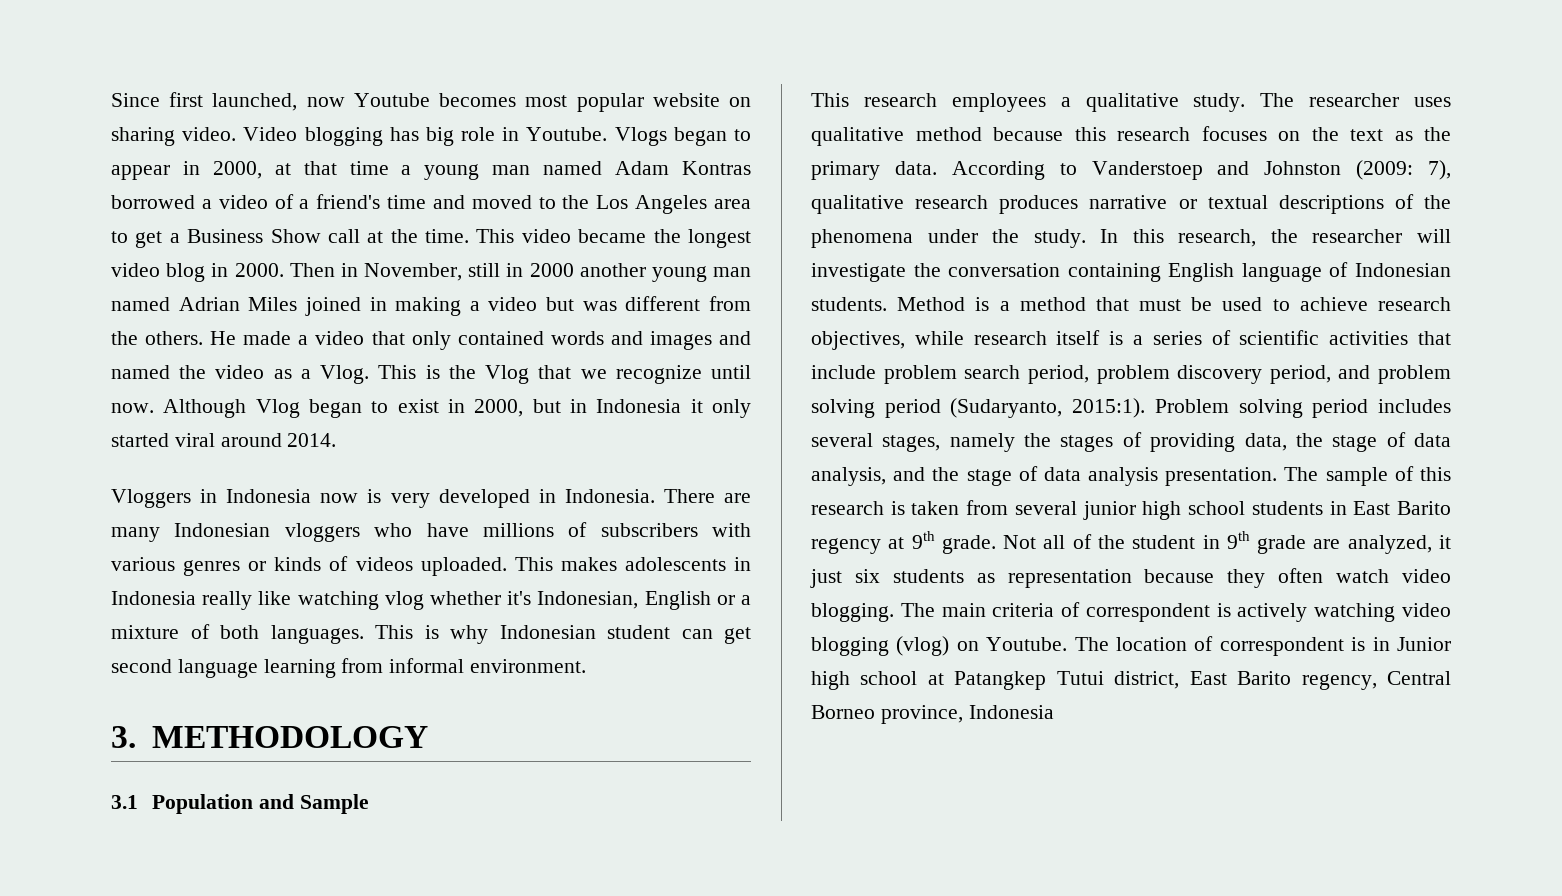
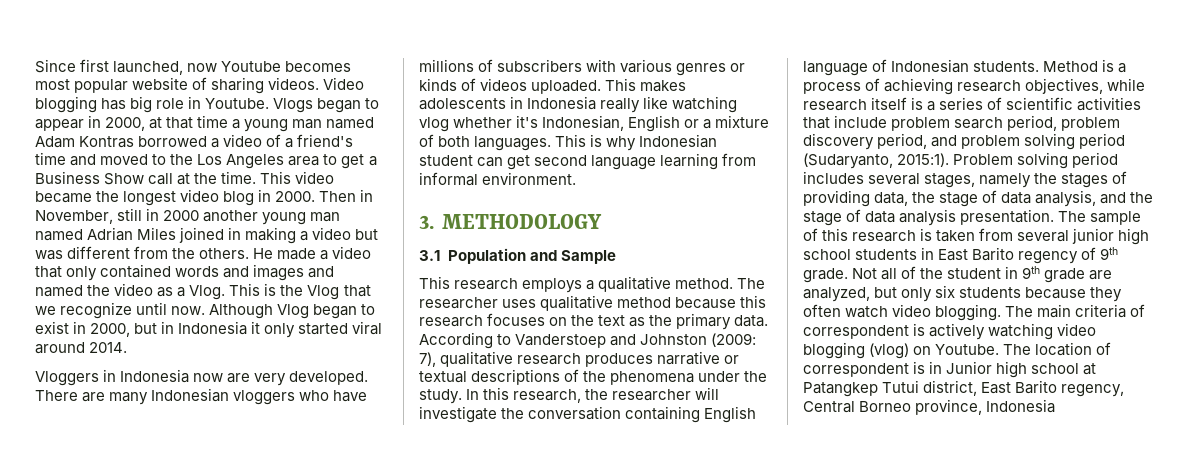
- Since first launched, now Youtube becomes most popular website on sharing video.
+ Since first launched, now Youtube becomes most popular website of sharing videos.
- Vloggers in Indonesia now is very developed in Indonesia.
+ Vloggers in Indonesia now are very developed.
- This research employees a qualitative study.
+ This research employs a qualitative method.
- Method is a method that must be used to achieve research objectives, while research itself is a series of scientific activities that include problem search period, problem discovery period, and problem solving period (Sudaryanto, 2015:1).
+ Method is a process of achieving research objectives, while research itself is a series of scientific activities that include problem search period, problem discovery period, and problem solving period (Sudaryanto, 2015:1).
- The sample of this research is taken from several junior high school students in East Barito regency at 9th grade.
+ The sample of this research is taken from several junior high school students in East Barito regency of 9th grade.
- Not all of the student in 9th grade are analyzed, it just six students as representation because they often watch video blogging.
+ Not all of the student in 9th grade are analyzed, but only six students because they often watch video blogging.

